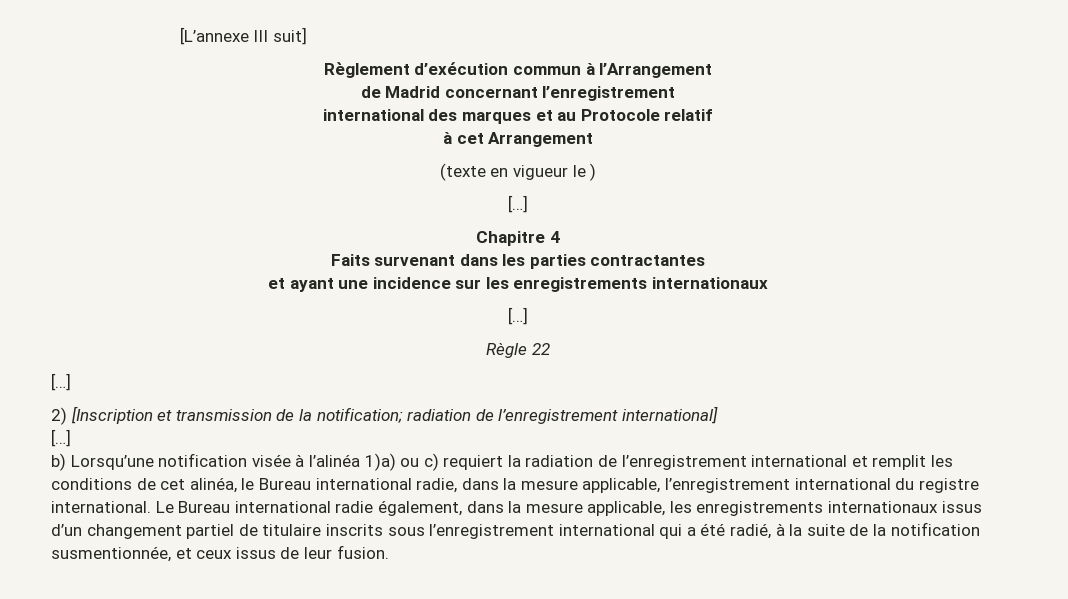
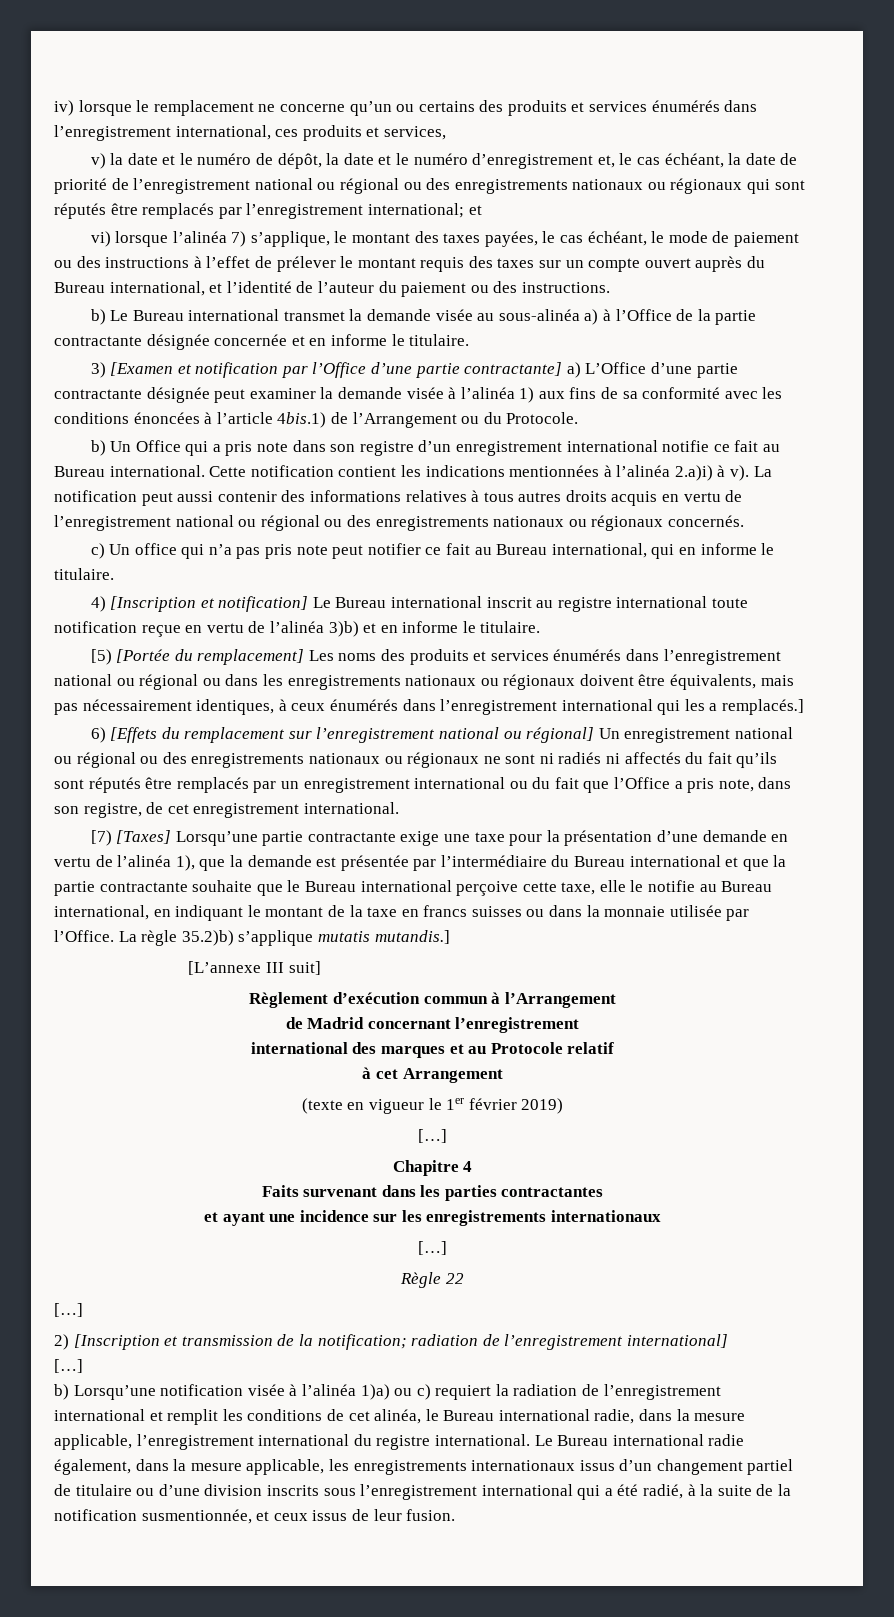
+ iv) lorsque le remplacement ne concerne qu’un ou certains des produits et services énumérés dans l’enregistrement international, ces produits et services,
+ v) la date et le numéro de dépôt, la date et le numéro d’enregistrement et, le cas échéant, la date de priorité de l’enregistrement national ou régional ou des enregistrements nationaux ou régionaux qui sont réputés être remplacés par l’enregistrement international; et
+ vi) lorsque l’alinéa 7) s’applique, le montant des taxes payées, le cas échéant, le mode de paiement ou des instructions à l’effet de prélever le montant requis des taxes sur un compte ouvert auprès du Bureau international, et l’identité de l’auteur du paiement ou des instructions.
+ b) Le Bureau international transmet la demande visée au sous-alinéa a) à l’Office de la partie contractante désignée concernée et en informe le titulaire.
+ 3) [Examen et notification par l’Office d’une partie contractante] a) L’Office d’une partie contractante désignée peut examiner la demande visée à l’alinéa 1) aux fins de sa conformité avec les conditions énoncées à l’article 4bis.1) de l’Arrangement ou du Protocole.
+ b) Un Office qui a pris note dans son registre d’un enregistrement international notifie ce fait au Bureau international. Cette notification contient les indications mentionnées à l’alinéa 2.a)i) à v). La notification peut aussi contenir des informations relatives à tous autres droits acquis en vertu de l’enregistrement national ou régional ou des enregistrements nationaux ou régionaux concernés.
+ c) Un office qui n’a pas pris note peut notifier ce fait au Bureau international, qui en informe le titulaire.
+ 4) [Inscription et notification] Le Bureau international inscrit au registre international toute notification reçue en vertu de l’alinéa 3)b) et en informe le titulaire.
+ [5) [Portée du remplacement] Les noms des produits et services énumérés dans l’enregistrement national ou régional ou dans les enregistrements nationaux ou régionaux doivent être équivalents, mais pas nécessairement identiques, à ceux énumérés dans l’enregistrement international qui les a remplacés.]
+ 6) [Effets du remplacement sur l’enregistrement national ou régional] Un enregistrement national ou régional ou des enregistrements nationaux ou régionaux ne sont ni radiés ni affectés du fait qu’ils sont réputés être remplacés par un enregistrement international ou du fait que l’Office a pris note, dans son registre, de cet enregistrement international.
+ [7) [Taxes] Lorsqu’une partie contractante exige une taxe pour la présentation d’une demande en vertu de l’alinéa 1), que la demande est présentée par l’intermédiaire du Bureau international et que la partie contractante souhaite que le Bureau international perçoive cette taxe, elle le notifie au Bureau international, en indiquant le montant de la taxe en francs suisses ou dans la monnaie utilisée par l’Office. La règle 35.2)b) s’applique mutatis mutandis.]
- (texte en vigueur le )
+ (texte en vigueur le 1er février 2019)
- Le Bureau international radie également, dans la mesure applicable, les enregistrements internationaux issus d’un changement partiel de titulaire inscrits sous l’enregistrement international qui a été radié, à la suite de la notification susmentionnée, et ceux issus de leur fusion.
+ Le Bureau international radie également, dans la mesure applicable, les enregistrements internationaux issus d’un changement partiel de titulaire ou d’une division inscrits sous l’enregistrement international qui a été radié, à la suite de la notification susmentionnée, et ceux issus de leur fusion.

